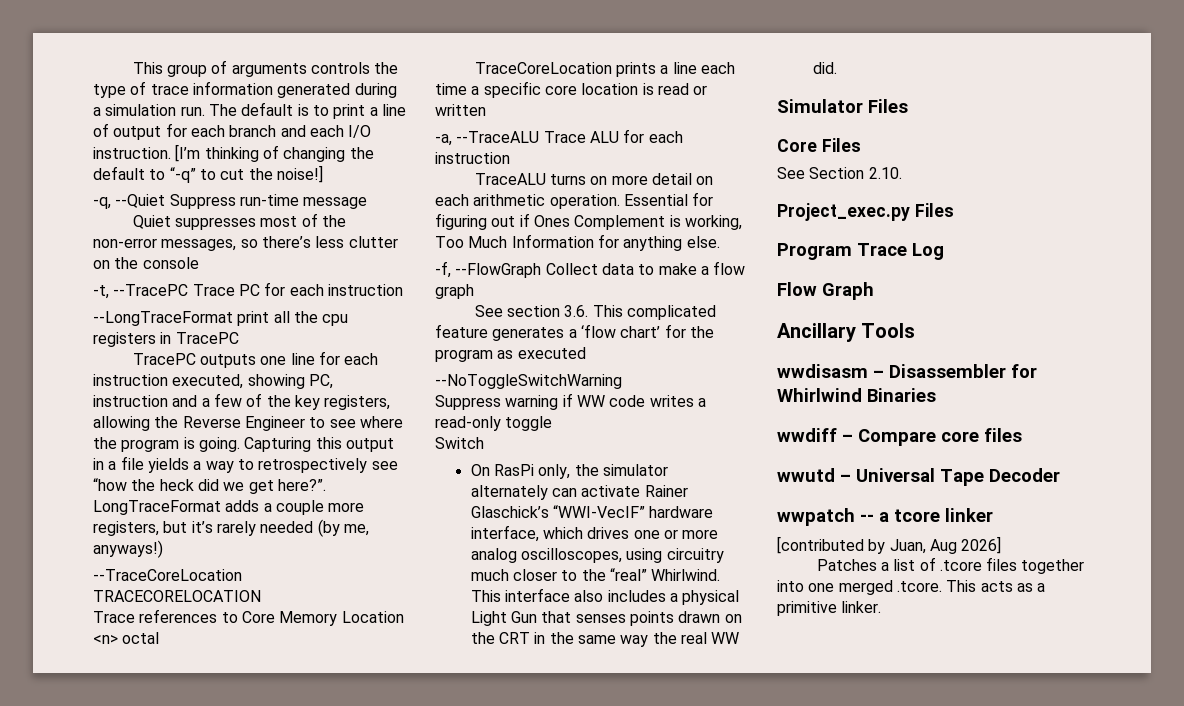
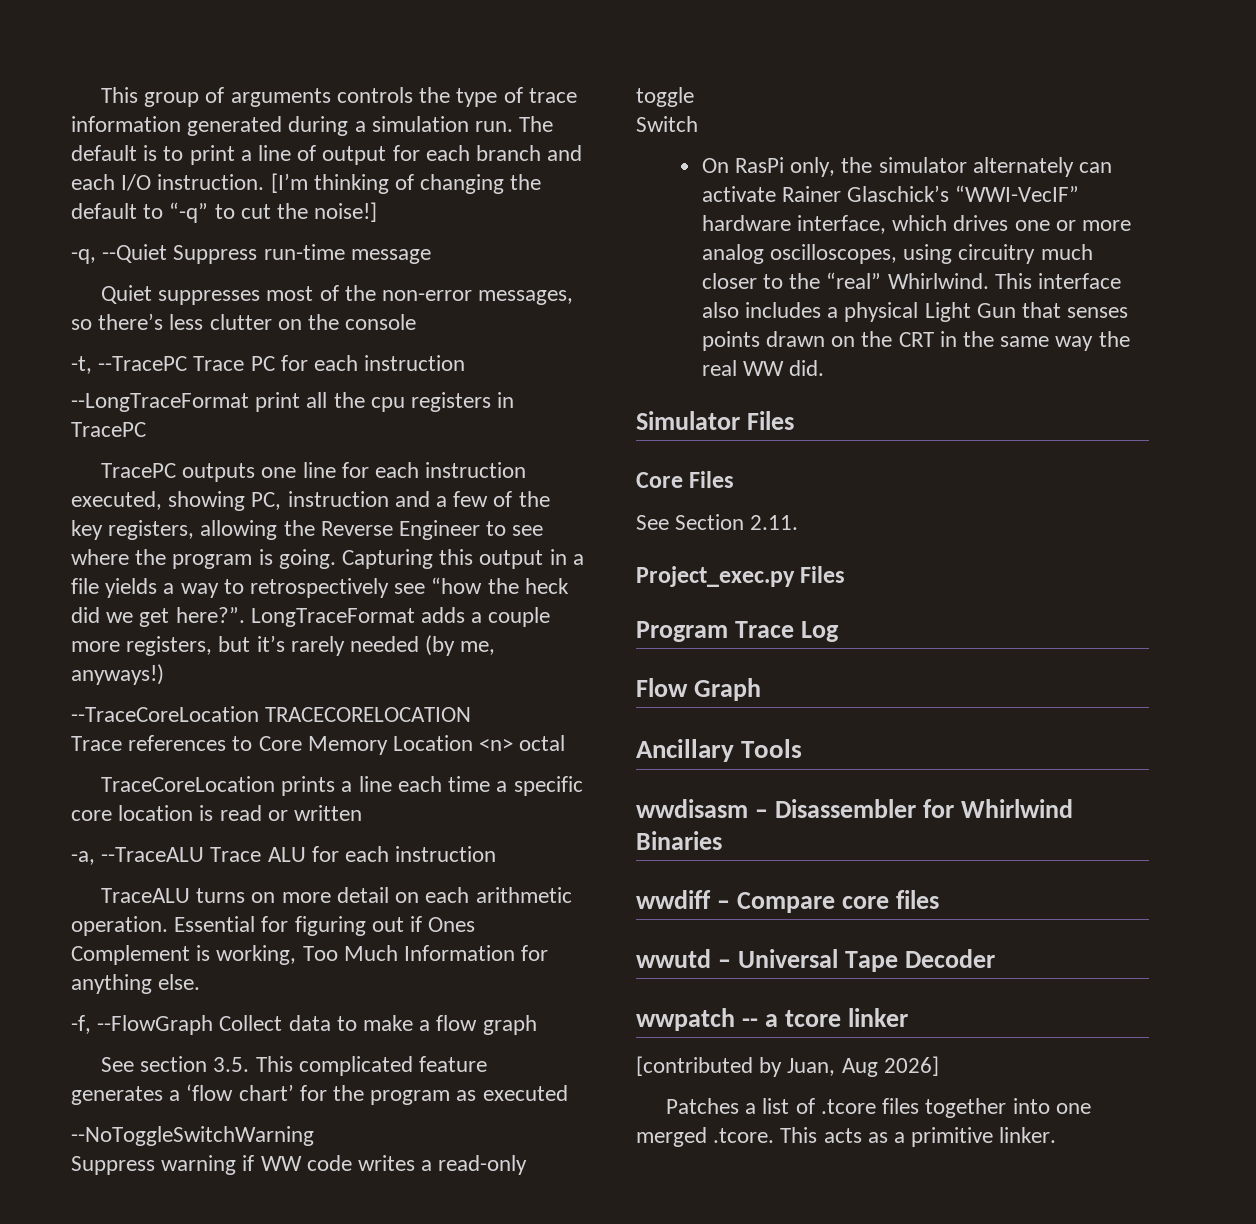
- See section 3.6. This complicated feature generates a ‘flow chart’ for the program as executed
+ See section 3.5. This complicated feature generates a ‘flow chart’ for the program as executed
- See Section 2.10.
+ See Section 2.11.

